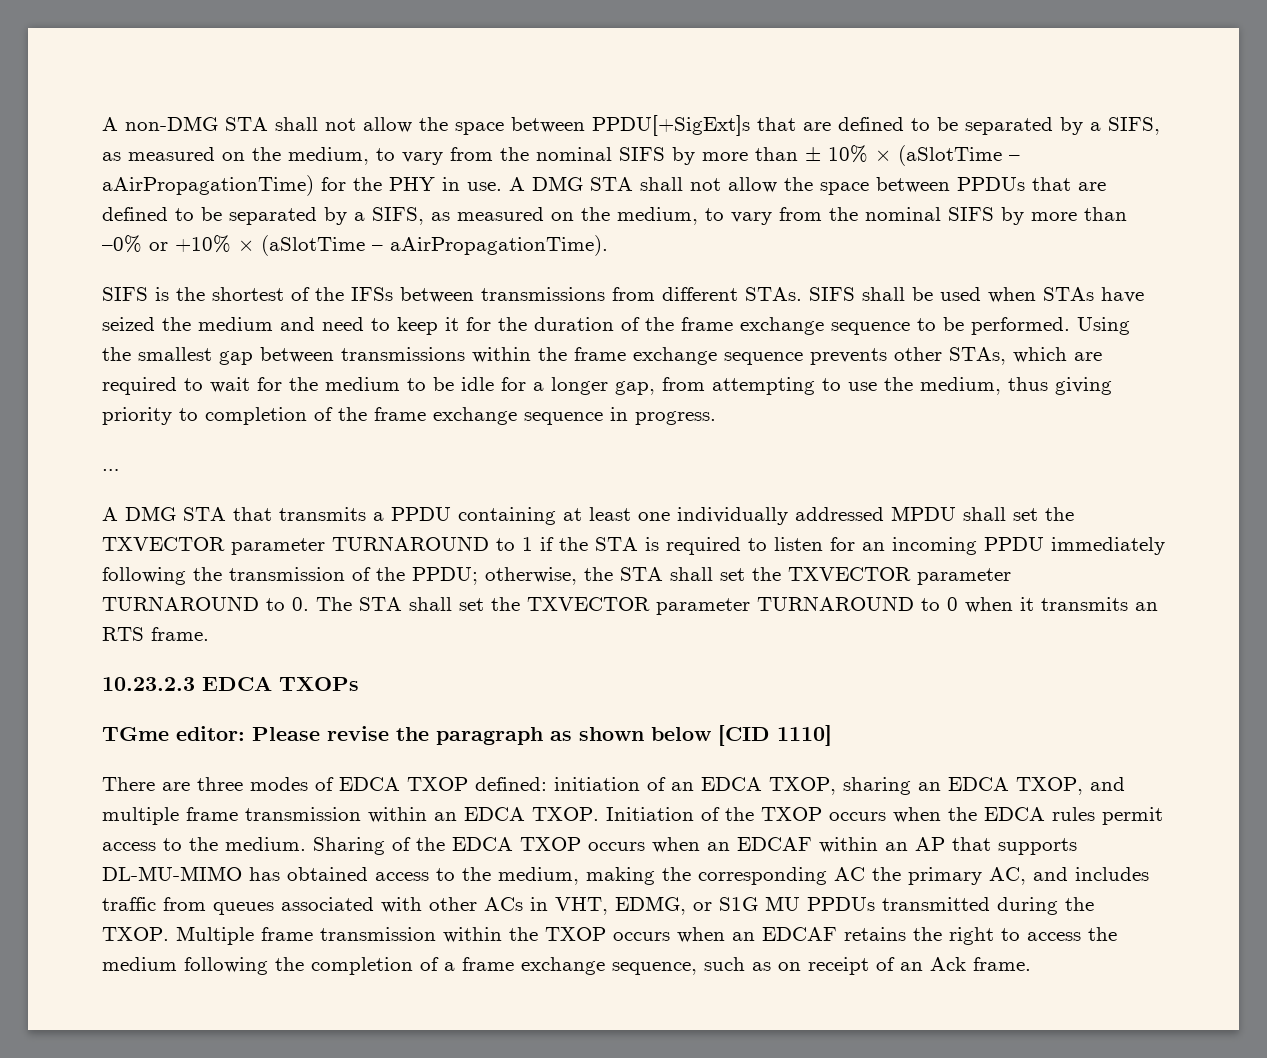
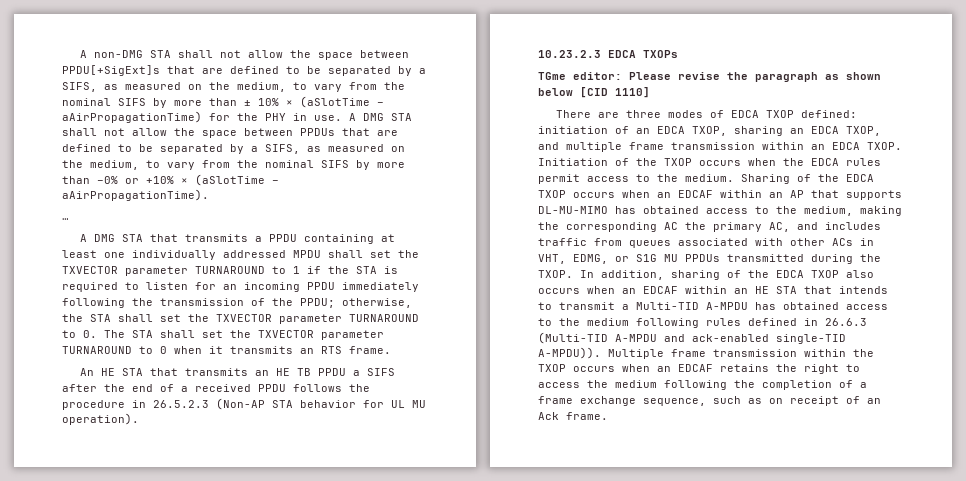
- SIFS is the shortest of the IFSs between transmissions from different STAs. SIFS shall be used when STAs have seized the medium and need to keep it for the duration of the frame exchange sequence to be performed. Using the smallest gap between transmissions within the frame exchange sequence prevents other STAs, which are required to wait for the medium to be idle for a longer gap, from attempting to use the medium, thus giving priority to completion of the frame exchange sequence in progress.
+ An HE STA that transmits an HE TB PPDU a SIFS after the end of a received PPDU follows the procedure in 26.5.2.3 (Non-AP STA behavior for UL MU operation).
+ In addition, sharing of the EDCA TXOP also occurs when an EDCAF within an HE STA that intends to transmit a Multi-TID A-MPDU has obtained access to the medium following rules defined in 26.6.3 (Multi-TID A-MPDU and ack-enabled single-TID A-MPDU)).

